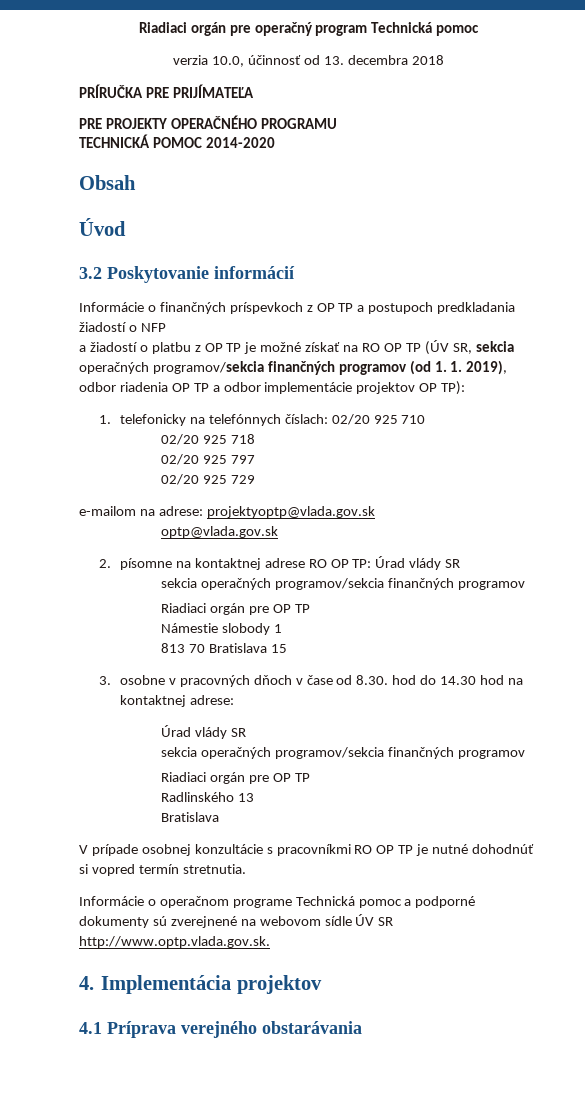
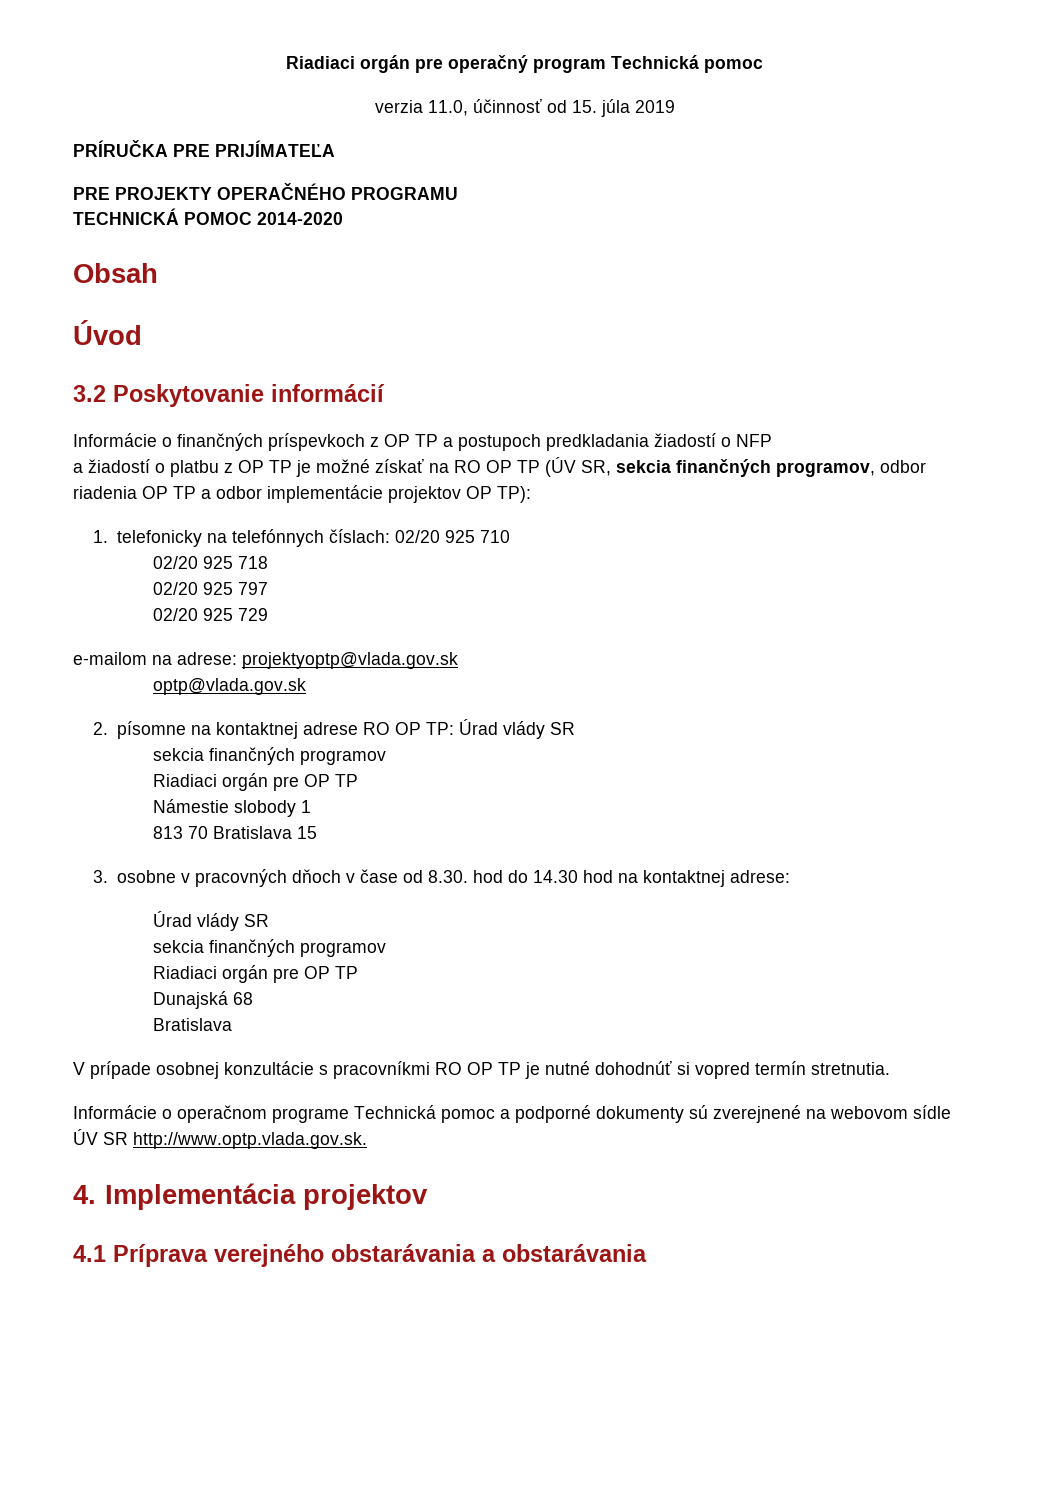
- verzia 10.0, účinnosť od 13. decembra 2018
+ verzia 11.0, účinnosť od 15. júla 2019
- a žiadostí o platbu z OP TP je možné získať na RO OP TP (ÚV SR, sekcia operačných programov/sekcia finančných programov (od 1. 1. 2019), odbor riadenia OP TP a odbor implementácie projektov OP TP):
+ a žiadostí o platbu z OP TP je možné získať na RO OP TP (ÚV SR, sekcia finančných programov, odbor riadenia OP TP a odbor implementácie projektov OP TP):
  2. písomne na kontaktnej adrese RO OP TP: Úrad vlády SR
- sekcia operačných programov/sekcia finančných programov
+ sekcia finančných programov
  3. osobne v pracovných dňoch v čase od 8.30. hod do 14.30 hod na kontaktnej adrese:
  Úrad vlády SR
- sekcia operačných programov/sekcia finančných programov
+ sekcia finančných programov
  Riadiaci orgán pre OP TP
- Radlinského 13
+ Dunajská 68
- 4.1 Príprava verejného obstarávania
+ 4.1 Príprava verejného obstarávania a obstarávania

